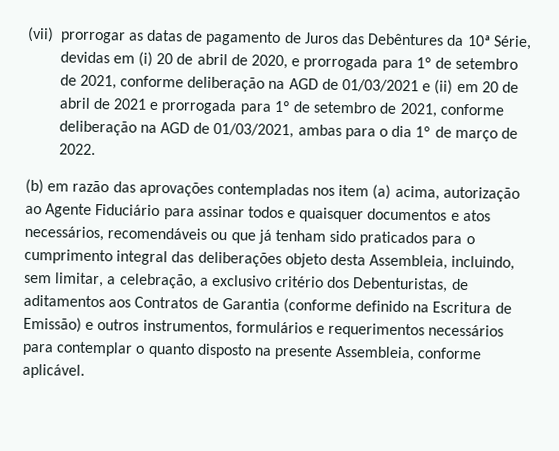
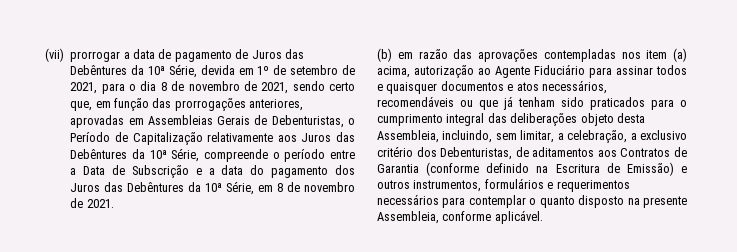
- (vii) prorrogar as datas de pagamento de Juros das Debêntures da 10ª Série, devidas em (i) 20 de abril de 2020, e prorrogada para 1º de setembro de 2021, conforme deliberação na AGD de 01/03/2021 e (ii) em 20 de abril de 2021 e prorrogada para 1º de setembro de 2021, conforme deliberação na AGD de 01/03/2021, ambas para o dia 1º de março de 2022.
+ (vii) prorrogar a data de pagamento de Juros das Debêntures da 10ª Série, devida em 1º de setembro de 2021, para o dia 8 de novembro de 2021, sendo certo que, em função das prorrogações anteriores, aprovadas em Assembleias Gerais de Debenturistas, o Período de Capitalização relativamente aos Juros das Debêntures da 10ª Série, compreende o período entre a Data de Subscrição e a data do pagamento dos Juros das Debêntures da 10ª Série, em 8 de novembro de 2021.

